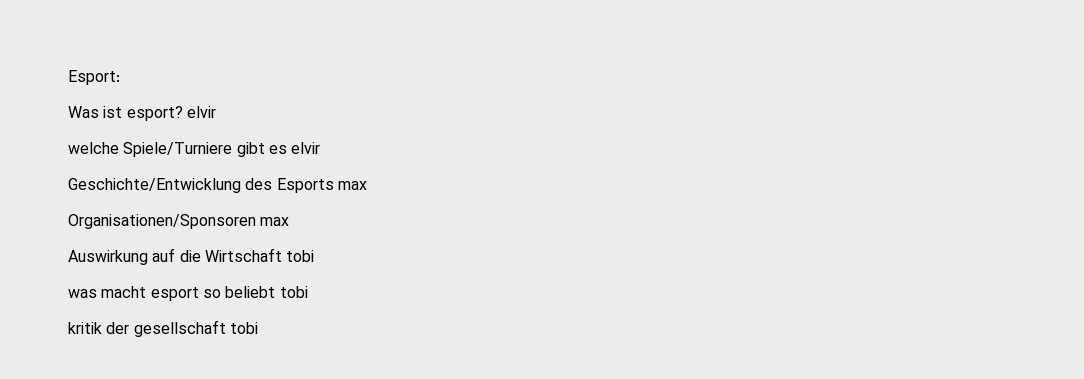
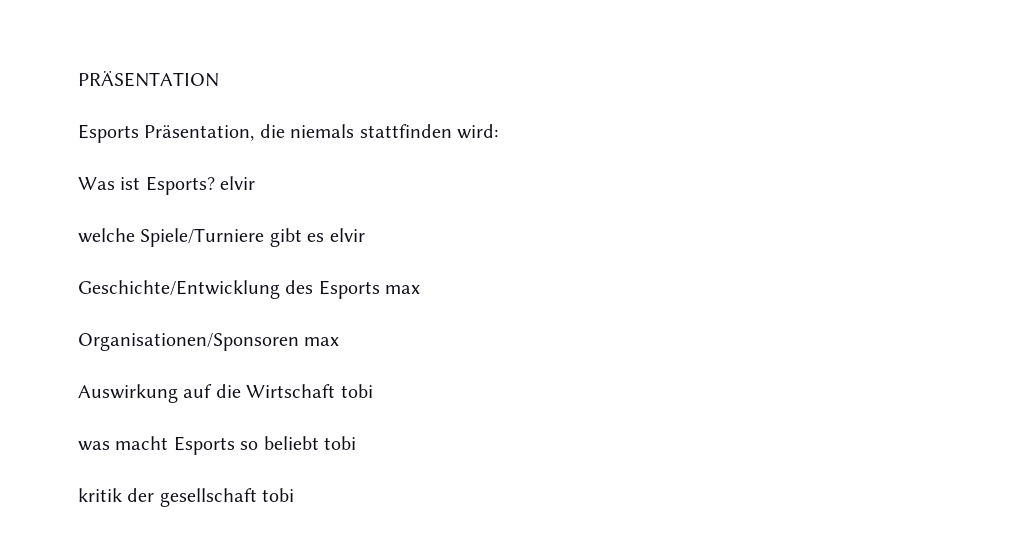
- Esport:
+ PRÄSENTATION
+ Esports Präsentation, die niemals stattfinden wird:
- Was ist esport? elvir
+ Was ist Esports? elvir
- was macht esport so beliebt tobi
+ was macht Esports so beliebt tobi

